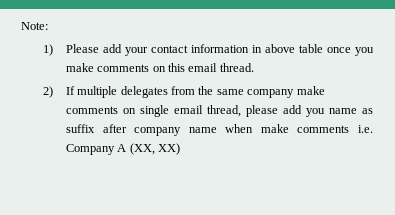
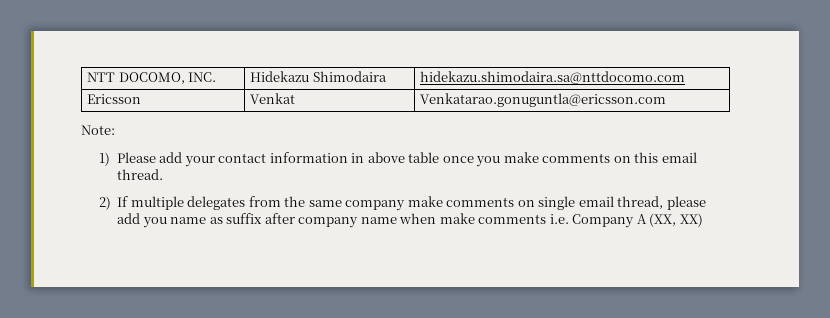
+ NTT DOCOMO, INC. | Hidekazu Shimodaira | hidekazu.shimodaira.sa@nttdocomo.com
+ Ericsson | Venkat | Venkatarao.gonuguntla@ericsson.com

